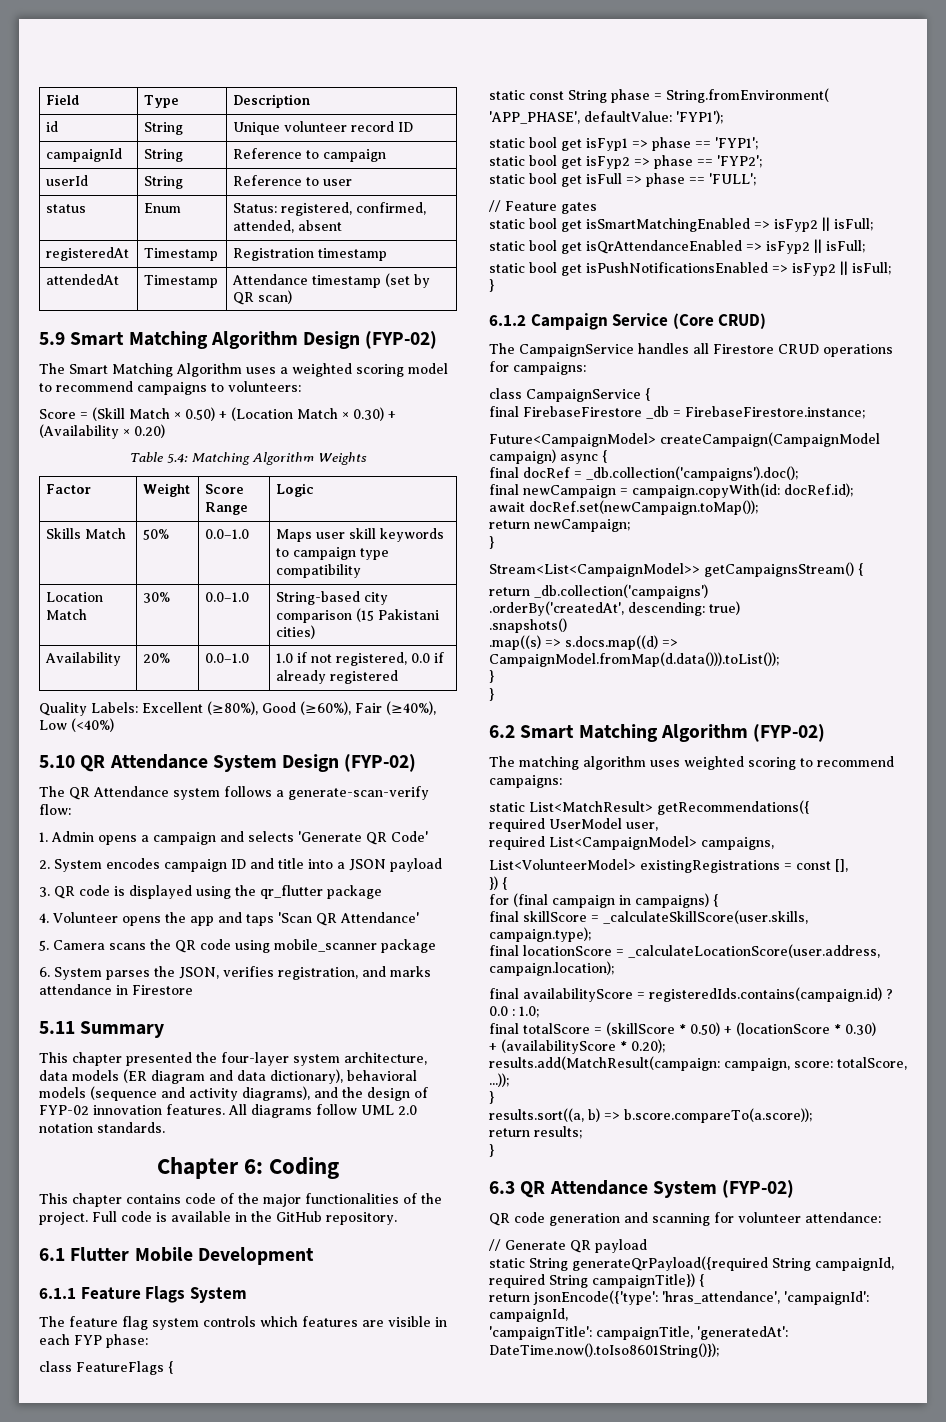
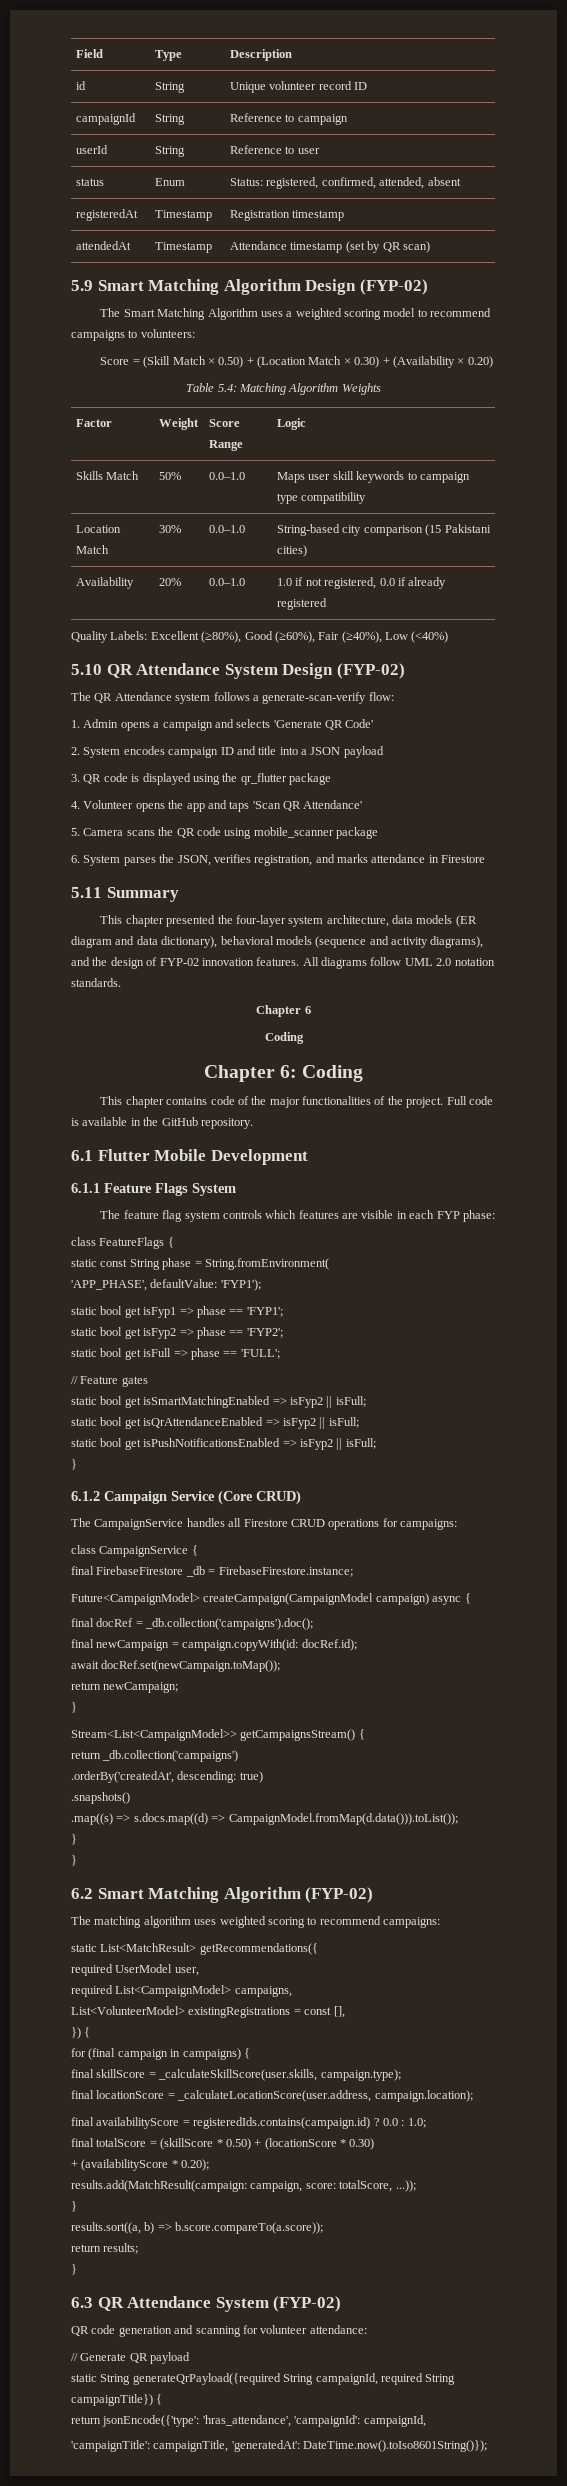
+ Chapter 6
+ Coding

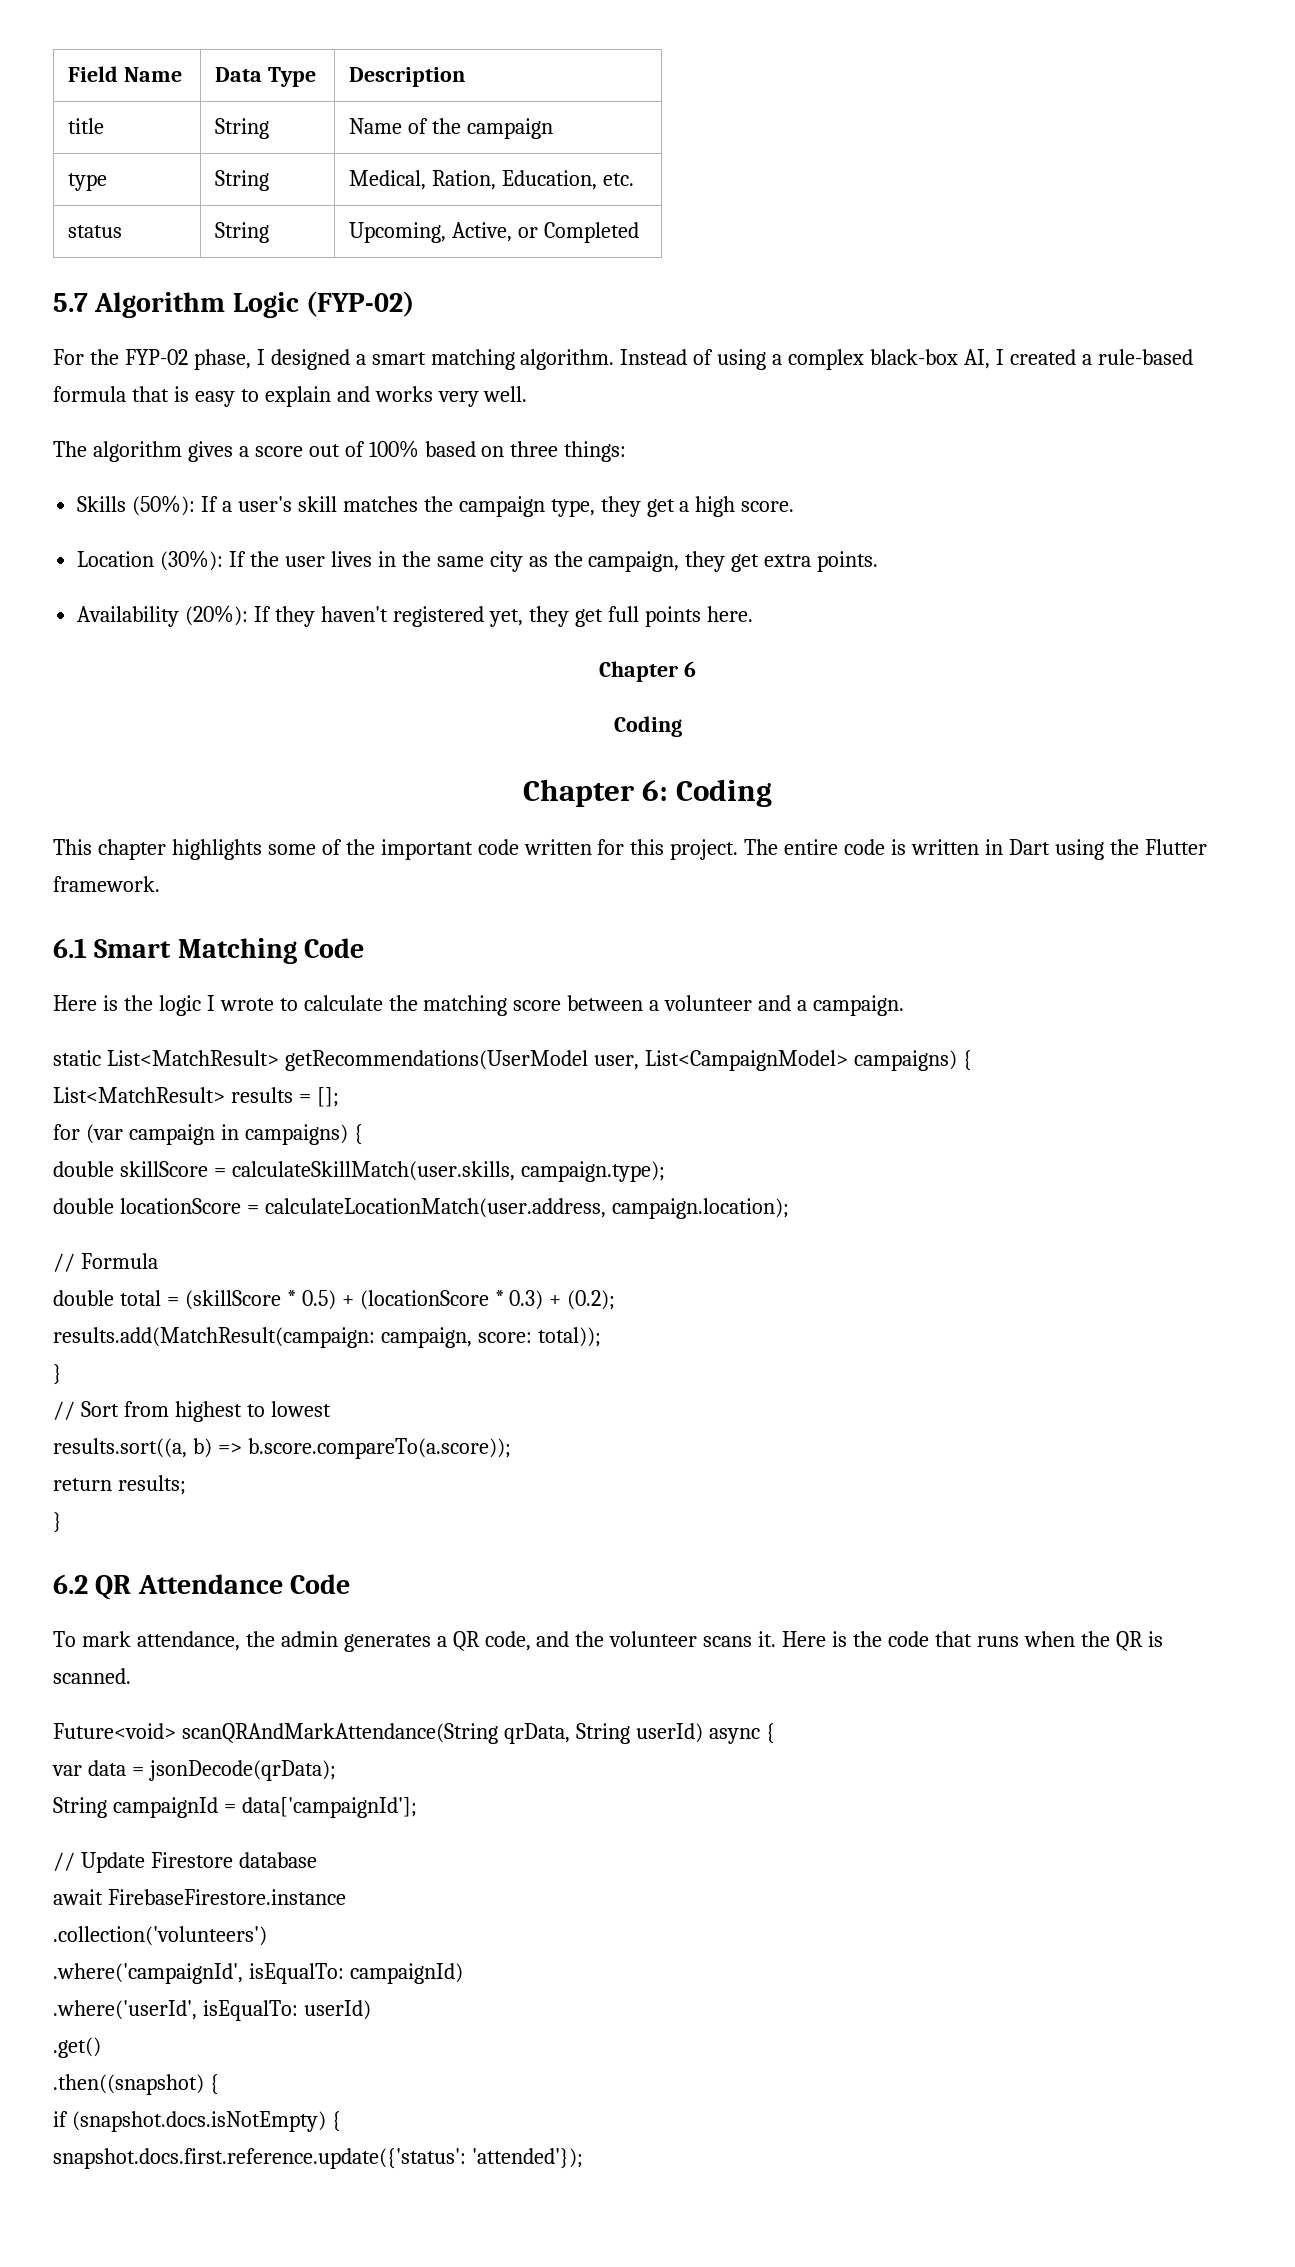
- Field | Type | Description
+ Field Name | Data Type | Description
- id | String | Unique volunteer record ID
- campaignId | String | Reference to campaign
- userId | String | Reference to user
- status | Enum | Status: registered, confirmed, attended, absent
- registeredAt | Timestamp | Registration timestamp
- attendedAt | Timestamp | Attendance timestamp (set by QR scan)
- 5.9 Smart Matching Algorithm Design (FYP-02)
- The Smart Matching Algorithm uses a weighted scoring model to recommend campaigns to volunteers:
- Score = (Skill Match × 0.50) + (Location Match × 0.30) + (Availability × 0.20)
- Table 5.4: Matching Algorithm Weights
- Factor | Weight | Score Range | Logic
- Skills Match | 50% | 0.0–1.0 | Maps user skill keywords to campaign type compatibility
- Location Match | 30% | 0.0–1.0 | String-based city comparison (15 Pakistani cities)
- Availability | 20% | 0.0–1.0 | 1.0 if not registered, 0.0 if already registered
- Quality Labels: Excellent (≥80%), Good (≥60%), Fair (≥40%), Low (<40%)
- 5.10 QR Attendance System Design (FYP-02)
- The QR Attendance system follows a generate-scan-verify flow:
- 1. Admin opens a campaign and selects 'Generate QR Code'
- 2. System encodes campaign ID and title into a JSON payload
- 3. QR code is displayed using the qr_flutter package
- 4. Volunteer opens the app and taps 'Scan QR Attendance'
- 5. Camera scans the QR code using mobile_scanner package
- 6. System parses the JSON, verifies registration, and marks attendance in Firestore
- 5.11 Summary
- This chapter presented the four-layer system architecture, data models (ER diagram and data dictionary), behavioral models (sequence and activity diagrams), and the design of FYP-02 innovation features. All diagrams follow UML 2.0 notation standards.
+ title | String | Name of the campaign
+ type | String | Medical, Ration, Education, etc.
+ status | String | Upcoming, Active, or Completed
+ 5.7 Algorithm Logic (FYP-02)
+ For the FYP-02 phase, I designed a smart matching algorithm. Instead of using a complex black-box AI, I created a rule-based formula that is easy to explain and works very well.
+ The algorithm gives a score out of 100% based on three things:
+ Skills (50%): If a user's skill matches the campaign type, they get a high score.
+ Location (30%): If the user lives in the same city as the campaign, they get extra points.
+ Availability (20%): If they haven't registered yet, they get full points here.
- This chapter contains code of the major functionalities of the project. Full code is available in the GitHub repository.
- 6.1 Flutter Mobile Development
- 6.1.1 Feature Flags System
- The feature flag system controls which features are visible in each FYP phase:
- class FeatureFlags {
- static const String phase = String.fromEnvironment(
- 'APP_PHASE', defaultValue: 'FYP1');
- static bool get isFyp1 => phase == 'FYP1';
- static bool get isFyp2 => phase == 'FYP2';
- static bool get isFull => phase == 'FULL';
- // Feature gates
- static bool get isSmartMatchingEnabled => isFyp2 || isFull;
- static bool get isQrAttendanceEnabled => isFyp2 || isFull;
- static bool get isPushNotificationsEnabled => isFyp2 || isFull;
- }
- 6.1.2 Campaign Service (Core CRUD)
- The CampaignService handles all Firestore CRUD operations for campaigns:
- class CampaignService {
- final FirebaseFirestore _db = FirebaseFirestore.instance;
- Future<CampaignModel> createCampaign(CampaignModel campaign) async {
- final docRef = _db.collection('campaigns').doc();
- final newCampaign = campaign.copyWith(id: docRef.id);
- await docRef.set(newCampaign.toMap());
- return newCampaign;
- }
- Stream<List<CampaignModel>> getCampaignsStream() {
- return _db.collection('campaigns')
- .orderBy('createdAt', descending: true)
- .snapshots()
- .map((s) => s.docs.map((d) => CampaignModel.fromMap(d.data())).toList());
- }
- }
- 6.2 Smart Matching Algorithm (FYP-02)
- The matching algorithm uses weighted scoring to recommend campaigns:
- static List<MatchResult> getRecommendations({
- required UserModel user,
- required List<CampaignModel> campaigns,
- List<VolunteerModel> existingRegistrations = const [],
- }) {
- for (final campaign in campaigns) {
+ This chapter highlights some of the important code written for this project. The entire code is written in Dart using the Flutter framework.
+ 6.1 Smart Matching Code
+ Here is the logic I wrote to calculate the matching score between a volunteer and a campaign.
+ static List<MatchResult> getRecommendations(UserModel user, List<CampaignModel> campaigns) {
+ List<MatchResult> results = [];
+ for (var campaign in campaigns) {
- final skillScore = _calculateSkillScore(user.skills, campaign.type);
+ double skillScore = calculateSkillMatch(user.skills, campaign.type);
- final locationScore = _calculateLocationScore(user.address, campaign.location);
+ double locationScore = calculateLocationMatch(user.address, campaign.location);
- final availabilityScore = registeredIds.contains(campaign.id) ? 0.0 : 1.0;
- final totalScore = (skillScore * 0.50) + (locationScore * 0.30)
- + (availabilityScore * 0.20);
+ // Formula
+ double total = (skillScore * 0.5) + (locationScore * 0.3) + (0.2);
- results.add(MatchResult(campaign: campaign, score: totalScore, ...));
+ results.add(MatchResult(campaign: campaign, score: total));
  }
+ // Sort from highest to lowest
- 6.3 QR Attendance System (FYP-02)
- QR code generation and scanning for volunteer attendance:
- // Generate QR payload
- static String generateQrPayload({required String campaignId, required String campaignTitle}) {
- return jsonEncode({'type': 'hras_attendance', 'campaignId': campaignId,
- 'campaignTitle': campaignTitle, 'generatedAt': DateTime.now().toIso8601String()});
+ 6.2 QR Attendance Code
+ To mark attendance, the admin generates a QR code, and the volunteer scans it. Here is the code that runs when the QR is scanned.
+ Future<void> scanQRAndMarkAttendance(String qrData, String userId) async {
+ var data = jsonDecode(qrData);
+ String campaignId = data['campaignId'];
+ // Update Firestore database
+ await FirebaseFirestore.instance
+ .collection('volunteers')
+ .where('campaignId', isEqualTo: campaignId)
+ .where('userId', isEqualTo: userId)
+ .get()
+ .then((snapshot) {
+ if (snapshot.docs.isNotEmpty) {
+ snapshot.docs.first.reference.update({'status': 'attended'});

